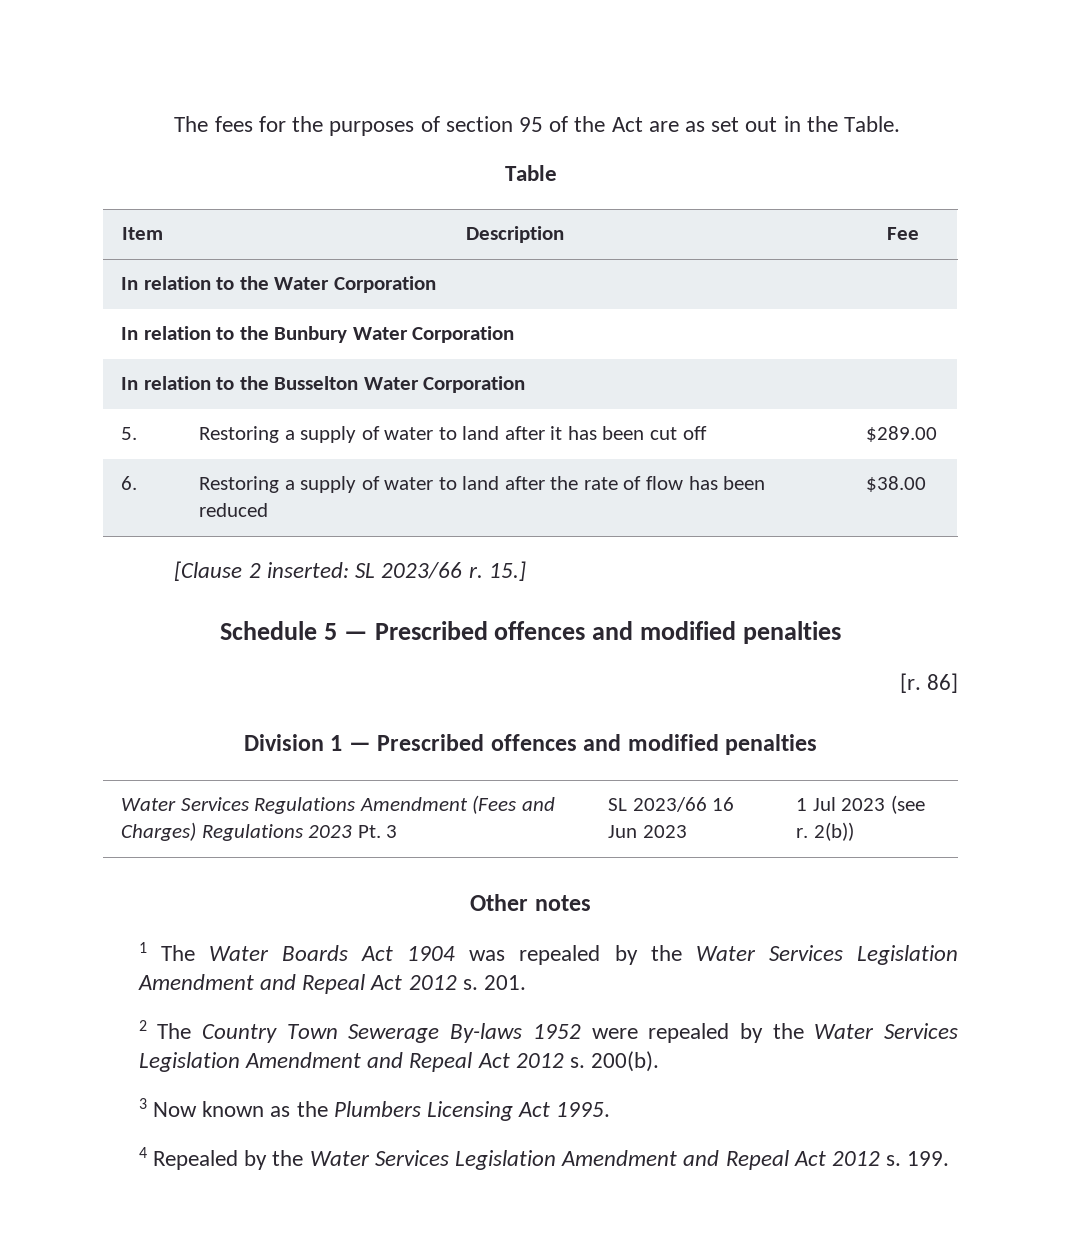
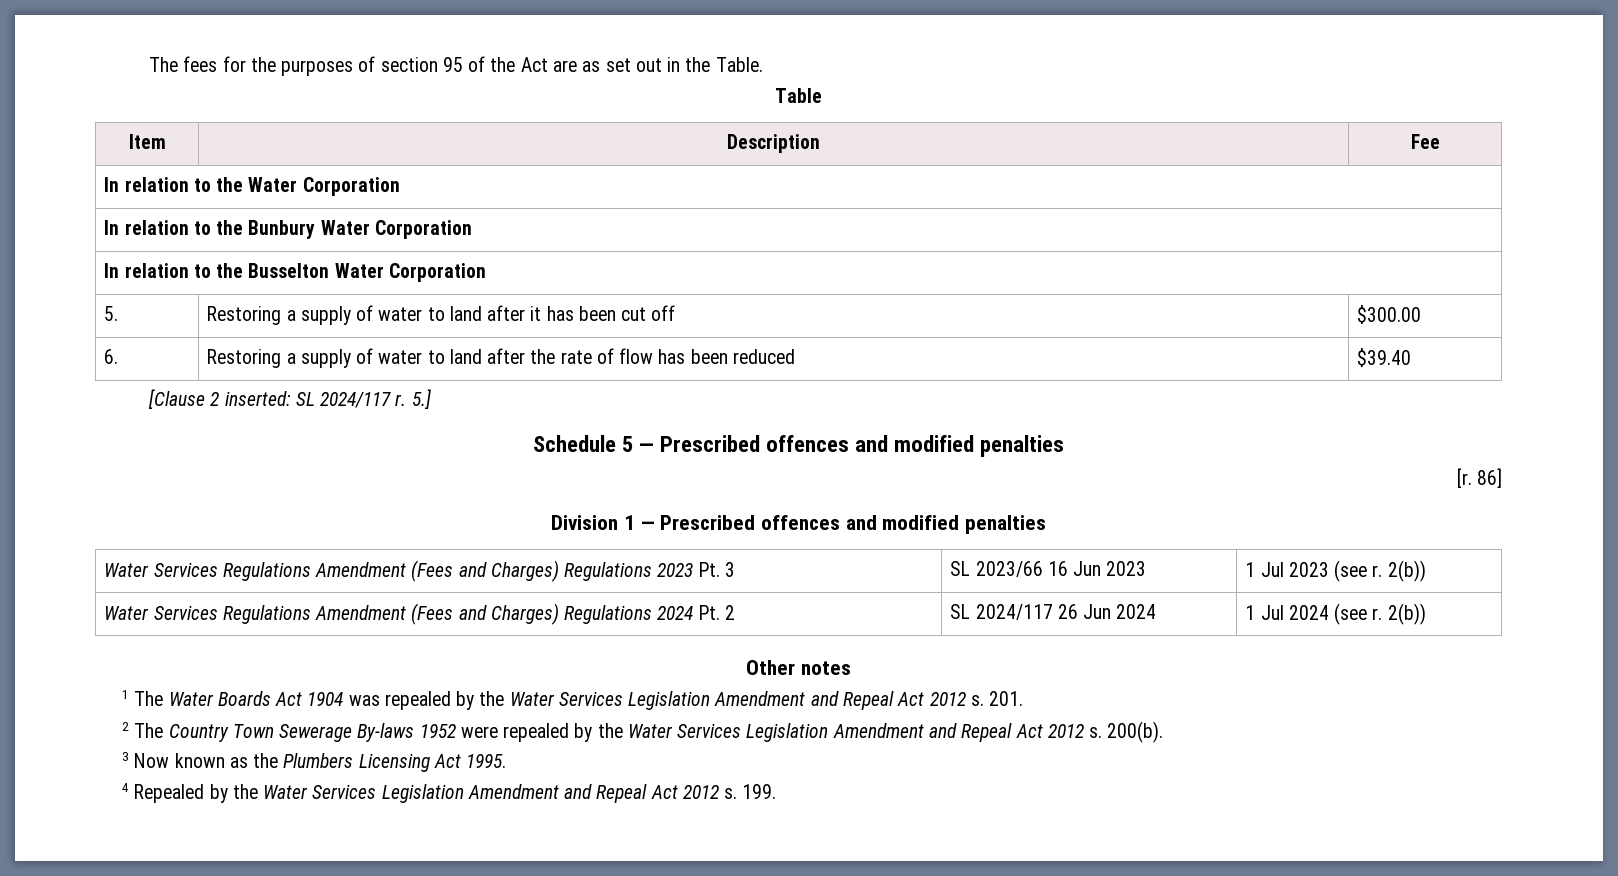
- 5. | Restoring a supply of water to land after it has been cut off | $289.00
+ 5. | Restoring a supply of water to land after it has been cut off | $300.00
- 6. | Restoring a supply of water to land after the rate of flow has been reduced | $38.00
+ 6. | Restoring a supply of water to land after the rate of flow has been reduced | $39.40
- [Clause 2 inserted: SL 2023/66 r. 15.]
+ [Clause 2 inserted: SL 2024/117 r. 5.]
+ Water Services Regulations Amendment (Fees and Charges) Regulations 2024 Pt. 2 | SL 2024/117 26 Jun 2024 | 1 Jul 2024 (see r. 2(b))

